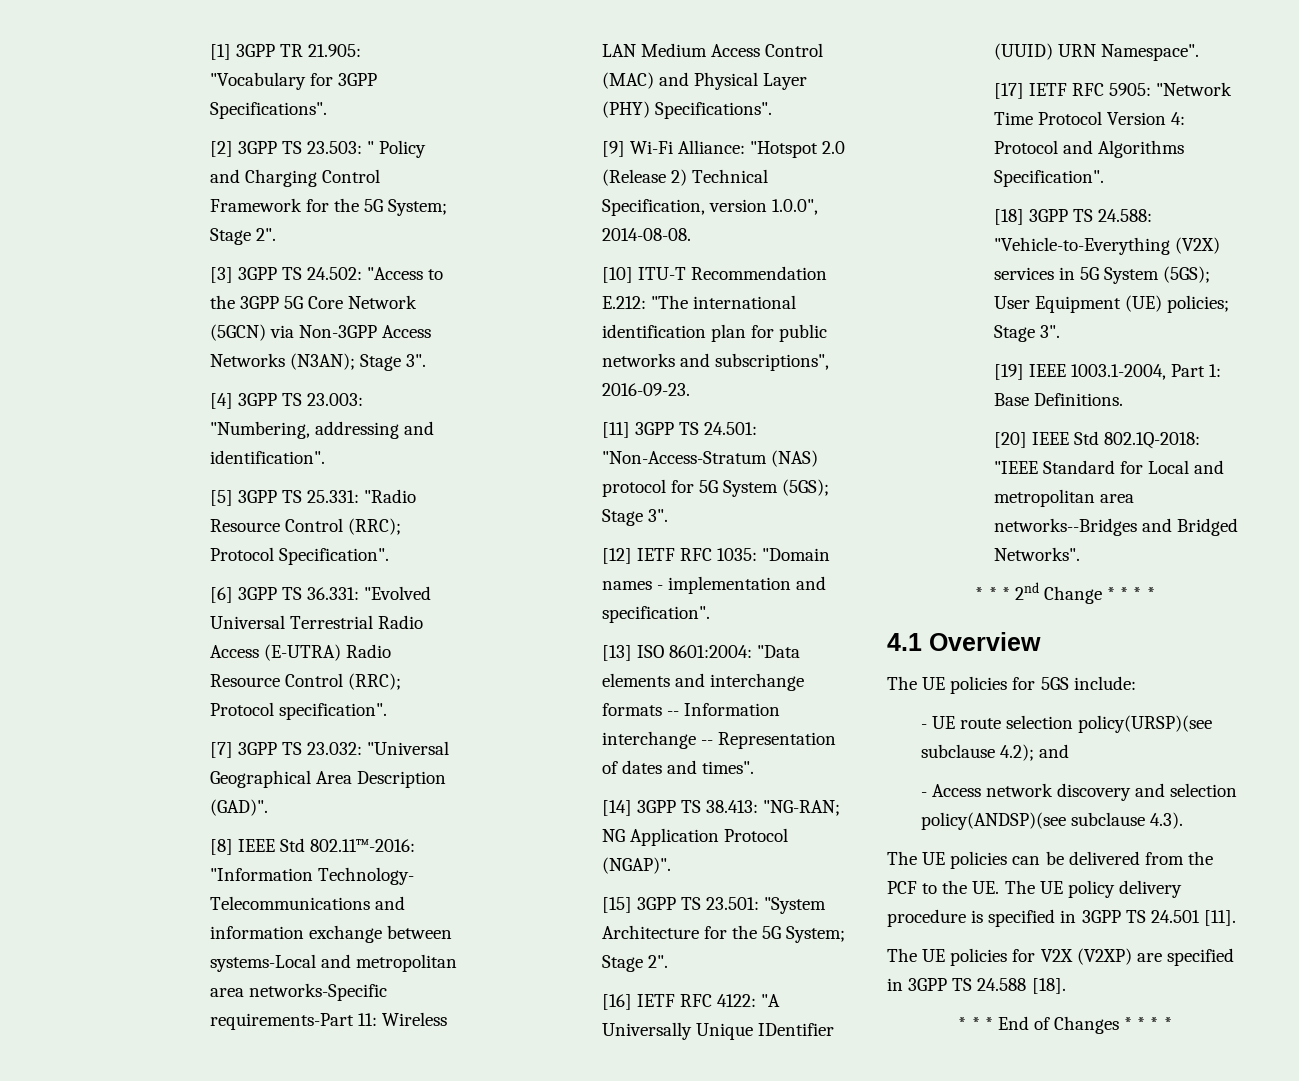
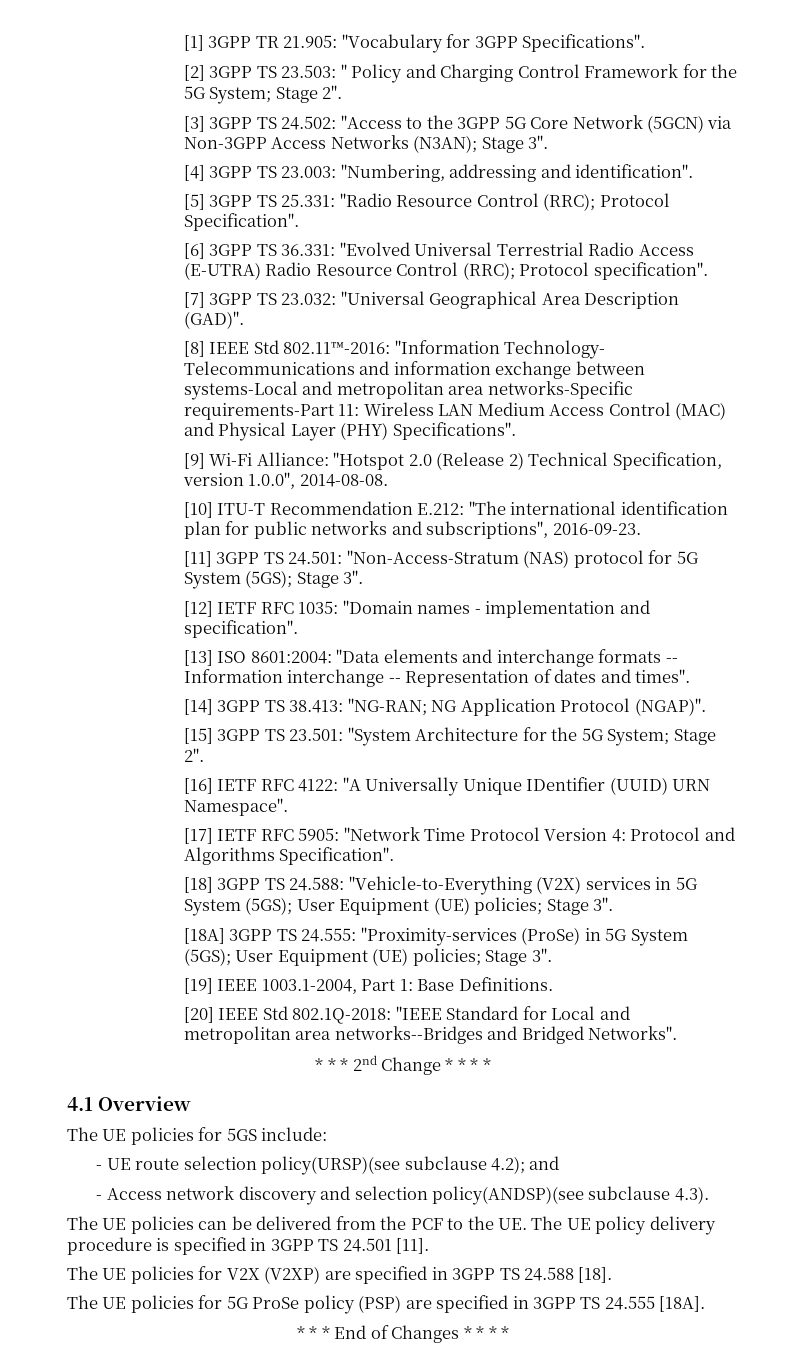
+ [18A] 3GPP TS 24.555: "Proximity-services (ProSe) in 5G System (5GS); User Equipment (UE) policies; Stage 3".
+ The UE policies for 5G ProSe policy (PSP) are specified in 3GPP TS 24.555 [18A].

